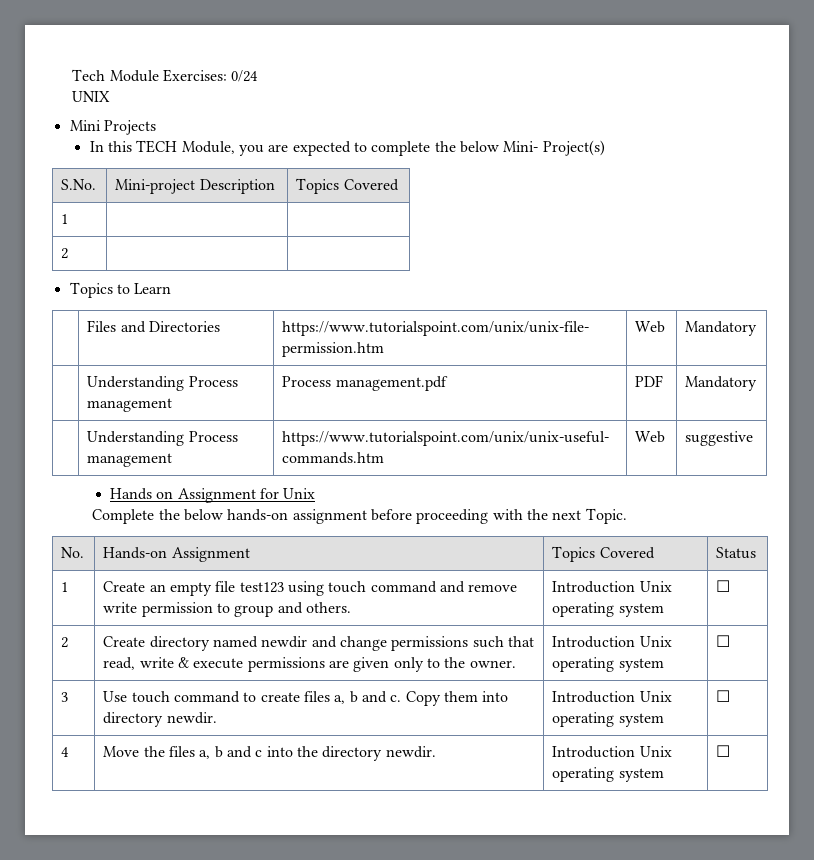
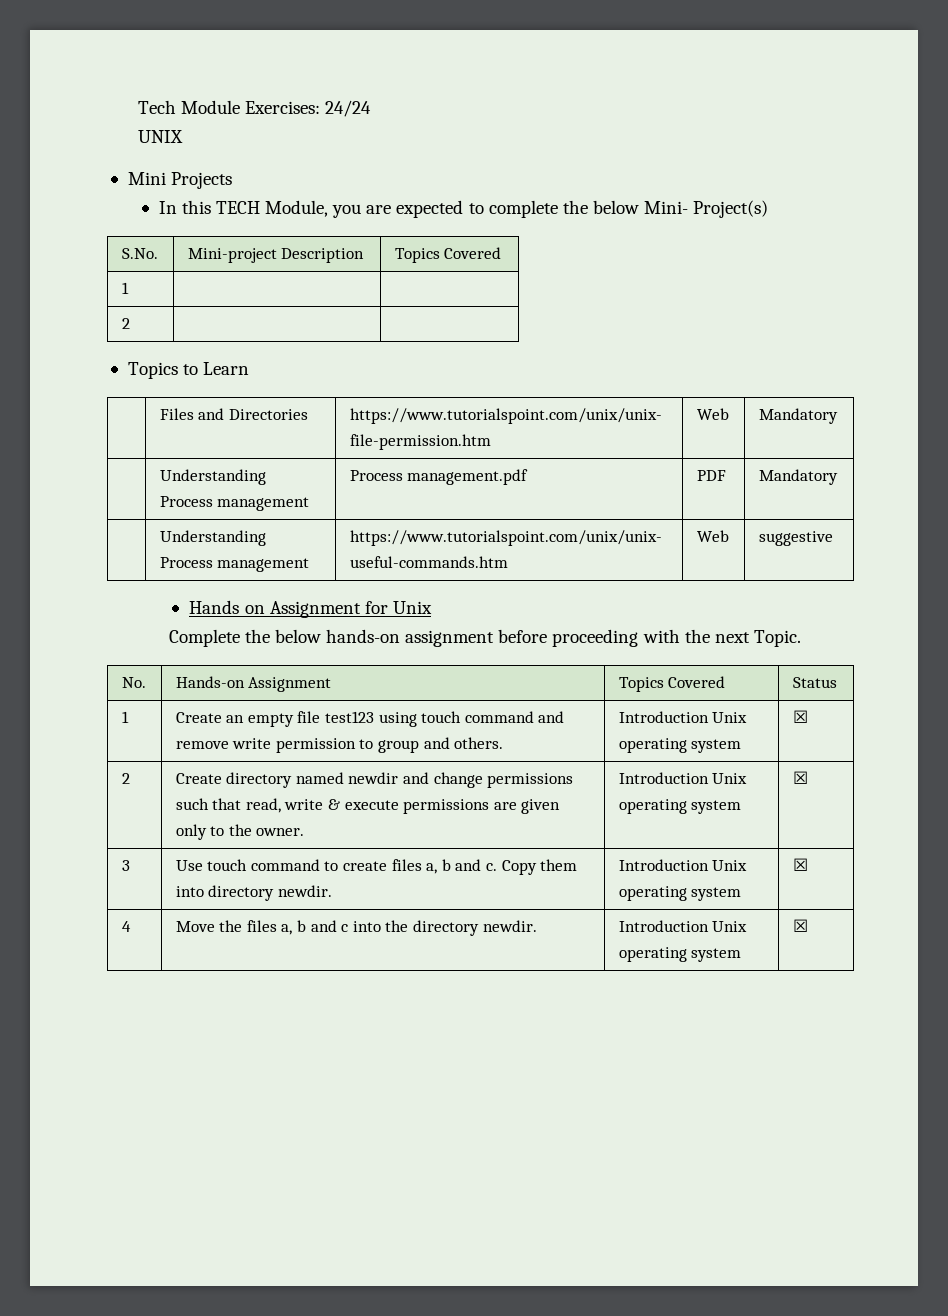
- Tech Module Exercises: 0/24
+ Tech Module Exercises: 24/24
- 1 | Create an empty file test123 using touch command and remove write permission to group and others. | Introduction Unix operating system | ☐
+ 1 | Create an empty file test123 using touch command and remove write permission to group and others. | Introduction Unix operating system | ☒
- 2 | Create directory named newdir and change permissions such that read, write & execute permissions are given only to the owner. | Introduction Unix operating system | ☐
+ 2 | Create directory named newdir and change permissions such that read, write & execute permissions are given only to the owner. | Introduction Unix operating system | ☒
- 3 | Use touch command to create files a, b and c. Copy them into directory newdir. | Introduction Unix operating system | ☐
+ 3 | Use touch command to create files a, b and c. Copy them into directory newdir. | Introduction Unix operating system | ☒
- 4 | Move the files a, b and c into the directory newdir. | Introduction Unix operating system | ☐
+ 4 | Move the files a, b and c into the directory newdir. | Introduction Unix operating system | ☒

